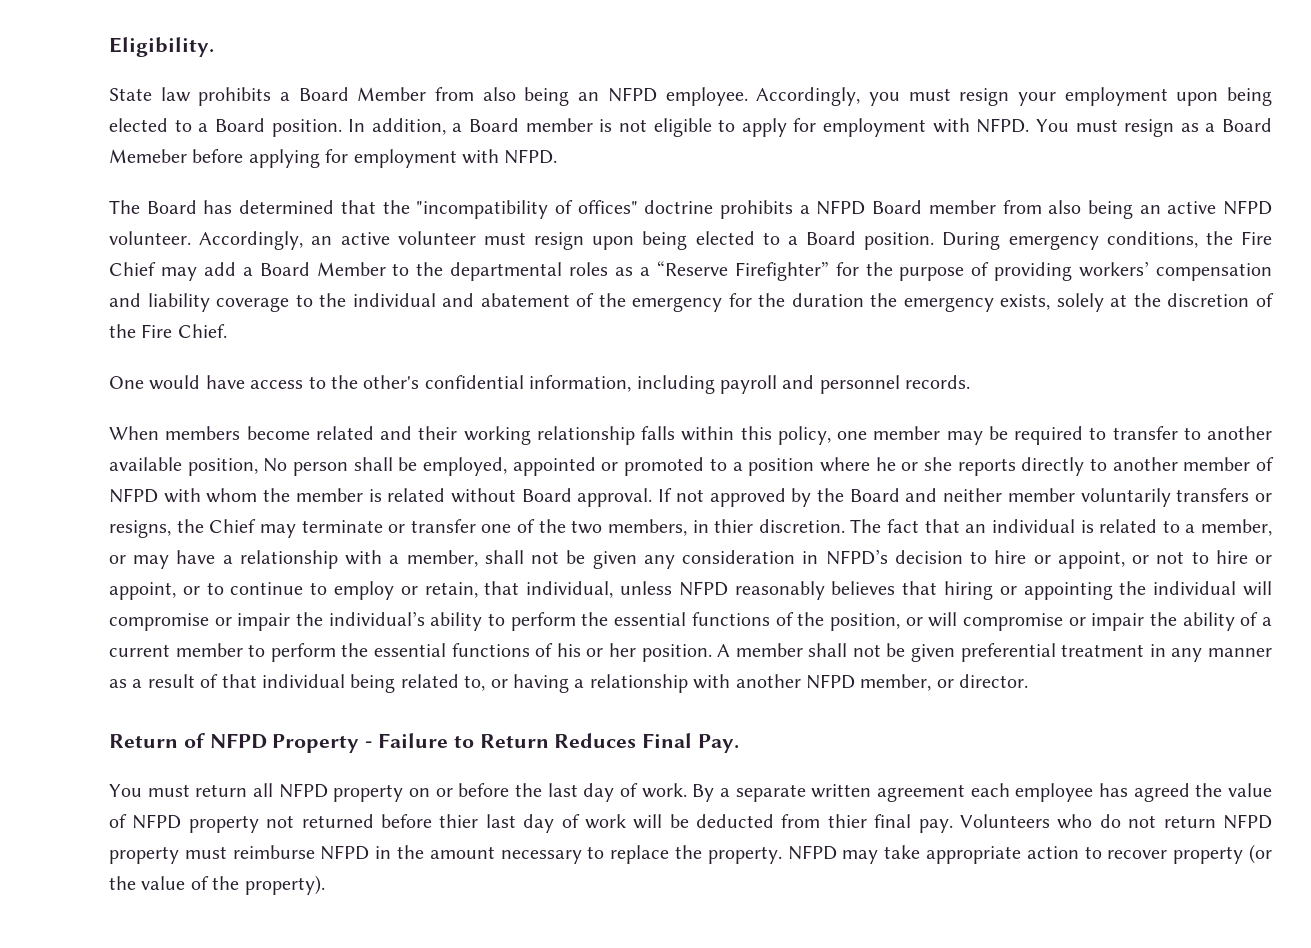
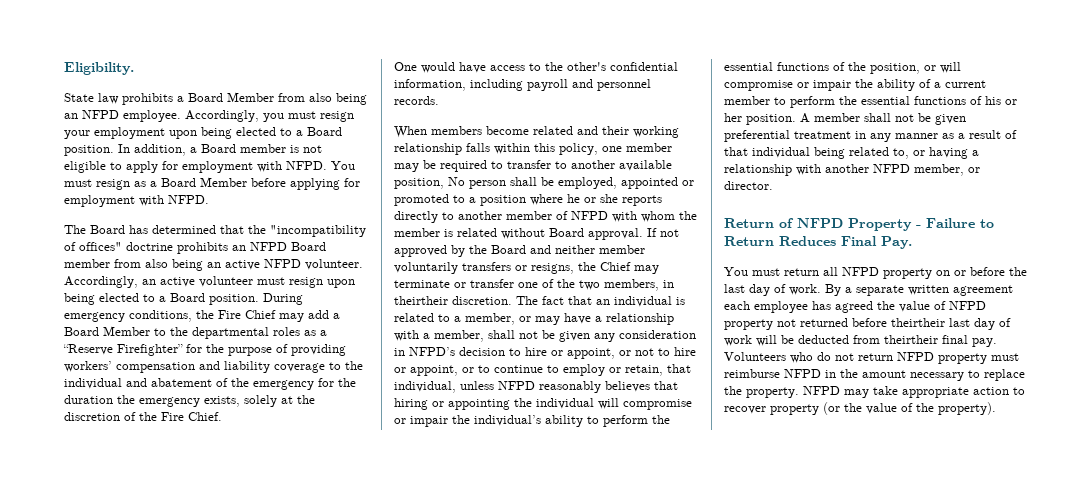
- You must resign as a Board Memeber before applying for employment with NFPD.
+ You must resign as a Board Member before applying for employment with NFPD.
- The Board has determined that the "incompatibility of offices" doctrine prohibits a NFPD Board member from also being an active NFPD volunteer.
+ The Board has determined that the "incompatibility of offices" doctrine prohibits an NFPD Board member from also being an active NFPD volunteer.
- If not approved by the Board and neither member voluntarily transfers or resigns, the Chief may terminate or transfer one of the two members, in thier discretion.
+ If not approved by the Board and neither member voluntarily transfers or resigns, the Chief may terminate or transfer one of the two members, in theirtheir discretion.
- By a separate written agreement each employee has agreed the value of NFPD property not returned before thier last day of work will be deducted from thier final pay.
+ By a separate written agreement each employee has agreed the value of NFPD property not returned before theirtheir last day of work will be deducted from theirtheir final pay.

